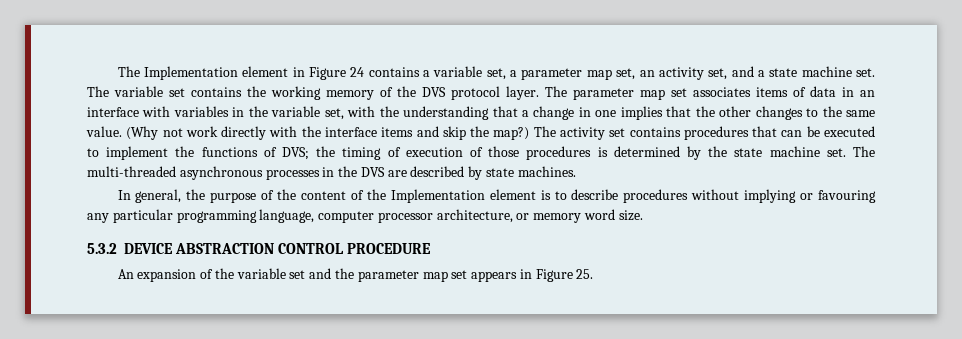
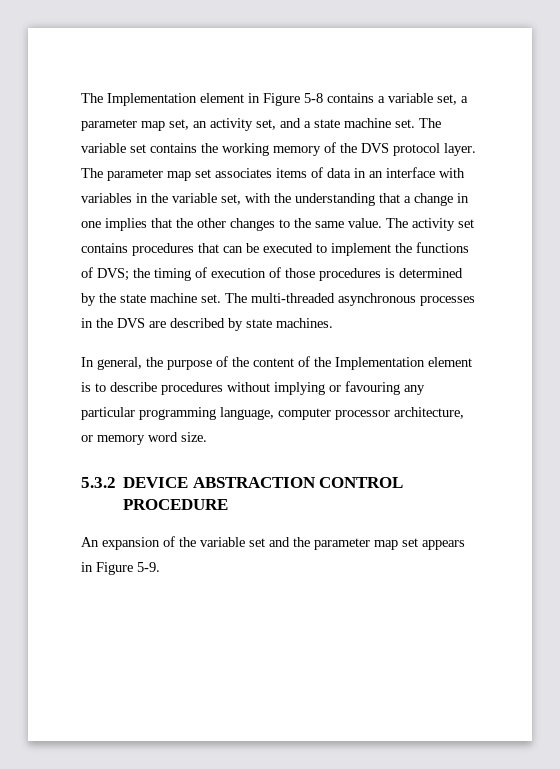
- The Implementation element in Figure 24 contains a variable set, a parameter map set, an activity set, and a state machine set.
+ The Implementation element in Figure 5-8 contains a variable set, a parameter map set, an activity set, and a state machine set.
- (Why not work directly with the interface items and skip the map?)
- An expansion of the variable set and the parameter map set appears in Figure 25.
+ An expansion of the variable set and the parameter map set appears in Figure 5-9.

